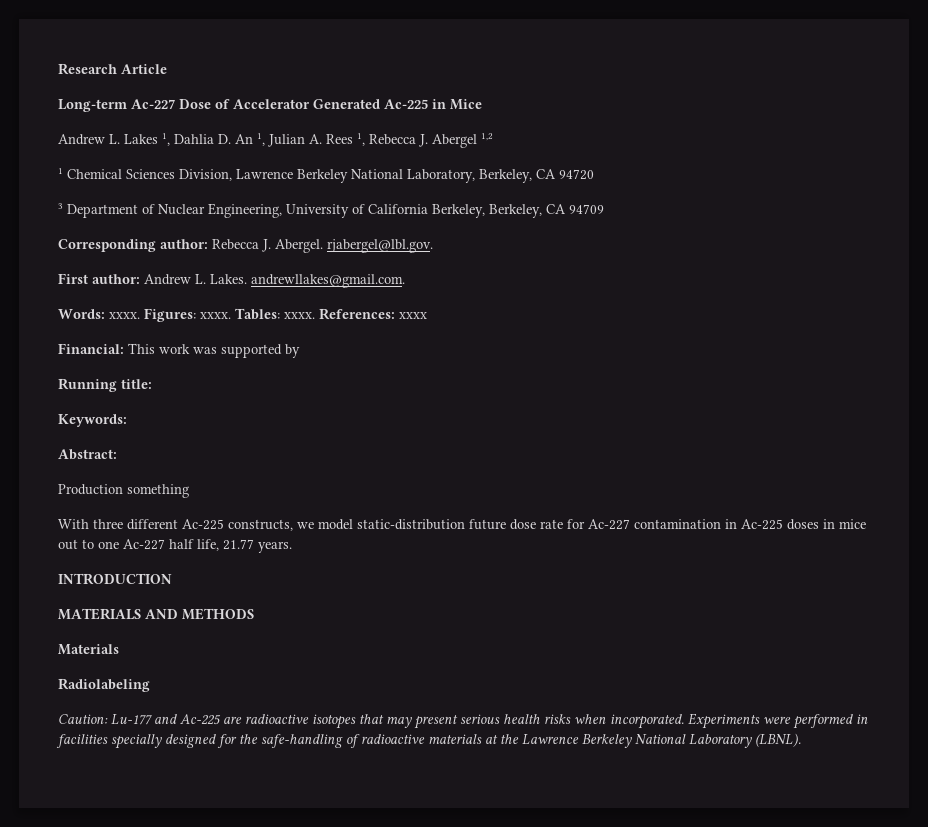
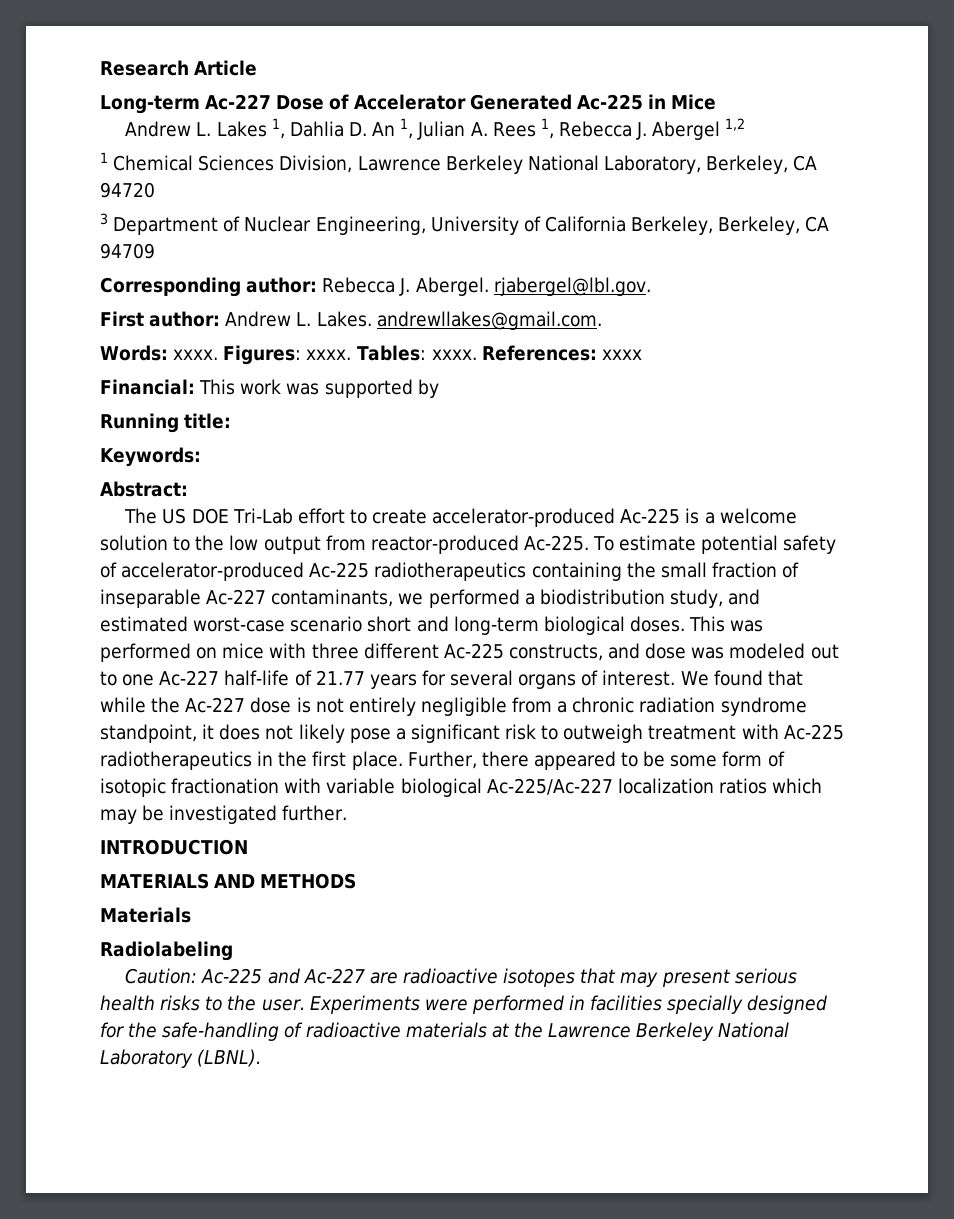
- Production something
- With three different Ac-225 constructs, we model static-distribution future dose rate for Ac-227 contamination in Ac-225 doses in mice out to one Ac-227 half life, 21.77 years.
+ The US DOE Tri-Lab effort to create accelerator-produced Ac-225 is a welcome solution to the low output from reactor-produced Ac-225. To estimate potential safety of accelerator-produced Ac-225 radiotherapeutics containing the small fraction of inseparable Ac-227 contaminants, we performed a biodistribution study, and estimated worst-case scenario short and long-term biological doses. This was performed on mice with three different Ac-225 constructs, and dose was modeled out to one Ac-227 half-life of 21.77 years for several organs of interest. We found that while the Ac-227 dose is not entirely negligible from a chronic radiation syndrome standpoint, it does not likely pose a significant risk to outweigh treatment with Ac-225 radiotherapeutics in the first place. Further, there appeared to be some form of isotopic fractionation with variable biological Ac-225/Ac-227 localization ratios which may be investigated further.
- Caution: Lu-177 and Ac-225 are radioactive isotopes that may present serious health risks when incorporated.
+ Caution: Ac-225 and Ac-227 are radioactive isotopes that may present serious health risks to the user.

